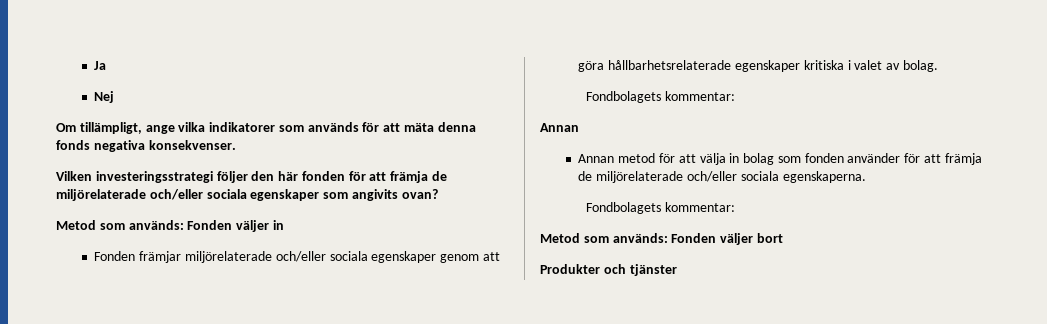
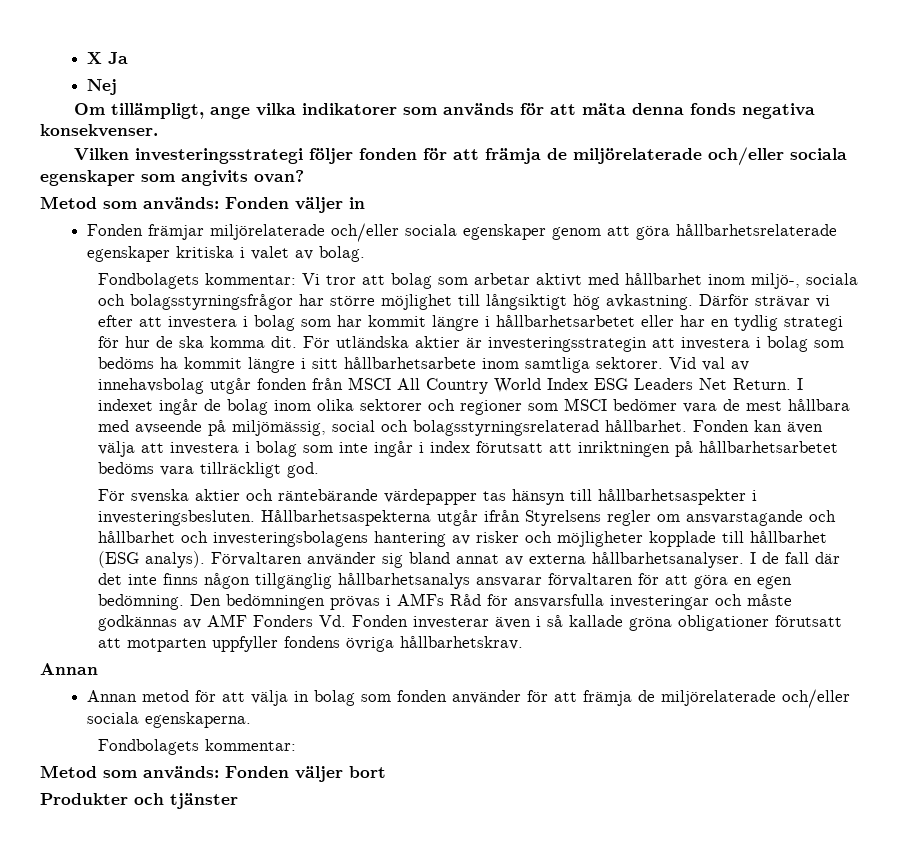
- Ja
+ X Ja
- Vilken investeringsstrategi följer den här fonden för att främja de miljörelaterade och/eller sociala egenskaper som angivits ovan?
+ Vilken investeringsstrategi följer fonden för att främja de miljörelaterade och/eller sociala egenskaper som angivits ovan?
  Fonden främjar miljörelaterade och/eller sociala egenskaper genom att göra hållbarhetsrelaterade egenskaper kritiska i valet av bolag.
- Fondbolagets kommentar:
+ Fondbolagets kommentar: Vi tror att bolag som arbetar aktivt med hållbarhet inom miljö-, sociala och bolagsstyrningsfrågor har större möjlighet till långsiktigt hög avkastning. Därför strävar vi efter att investera i bolag som har kommit längre i hållbarhetsarbetet eller har en tydlig strategi för hur de ska komma dit. För utländska aktier är investeringsstrategin att investera i bolag som bedöms ha kommit längre i sitt hållbarhetsarbete inom samtliga sektorer. Vid val av innehavsbolag utgår fonden från MSCI All Country World Index ESG Leaders Net Return. I indexet ingår de bolag inom olika sektorer och regioner som MSCI bedömer vara de mest hållbara med avseende på miljömässig, social och bolagsstyrningsrelaterad hållbarhet. Fonden kan även välja att investera i bolag som inte ingår i index förutsatt att inriktningen på hållbarhetsarbetet bedöms vara tillräckligt god.
+ För svenska aktier och räntebärande värdepapper tas hänsyn till hållbarhetsaspekter i investeringsbesluten. Hållbarhetsaspekterna utgår ifrån Styrelsens regler om ansvarstagande och hållbarhet och investeringsbolagens hantering av risker och möjligheter kopplade till hållbarhet (ESG analys). Förvaltaren använder sig bland annat av externa hållbarhetsanalyser. I de fall där det inte finns någon tillgänglig hållbarhetsanalys ansvarar förvaltaren för att göra en egen bedömning. Den bedömningen prövas i AMFs Råd för ansvarsfulla investeringar och måste godkännas av AMF Fonders Vd. Fonden investerar även i så kallade gröna obligationer förutsatt att motparten uppfyller fondens övriga hållbarhetskrav.

